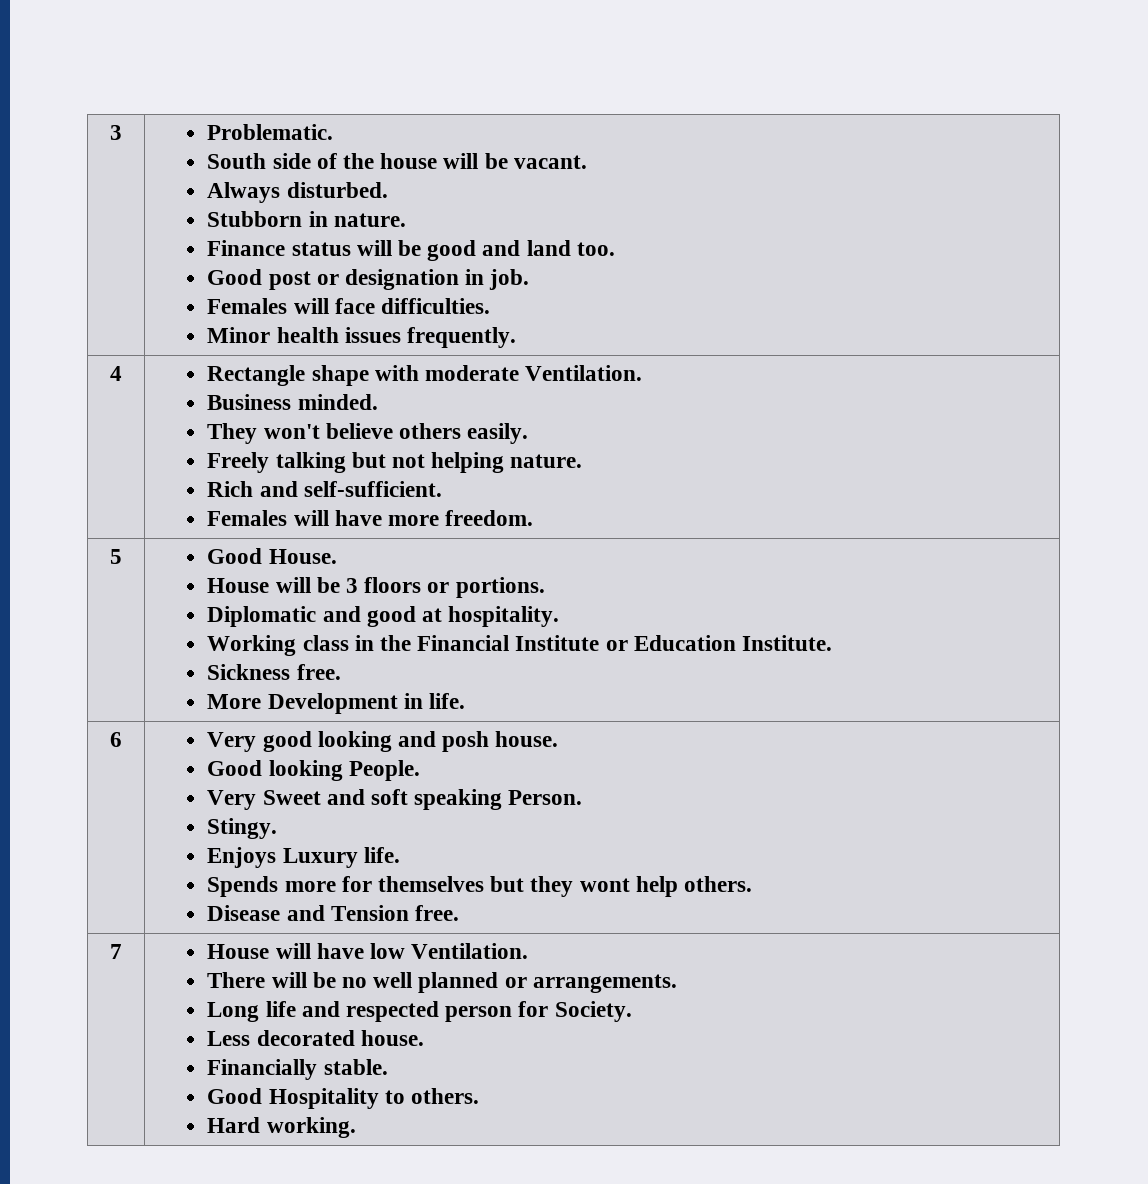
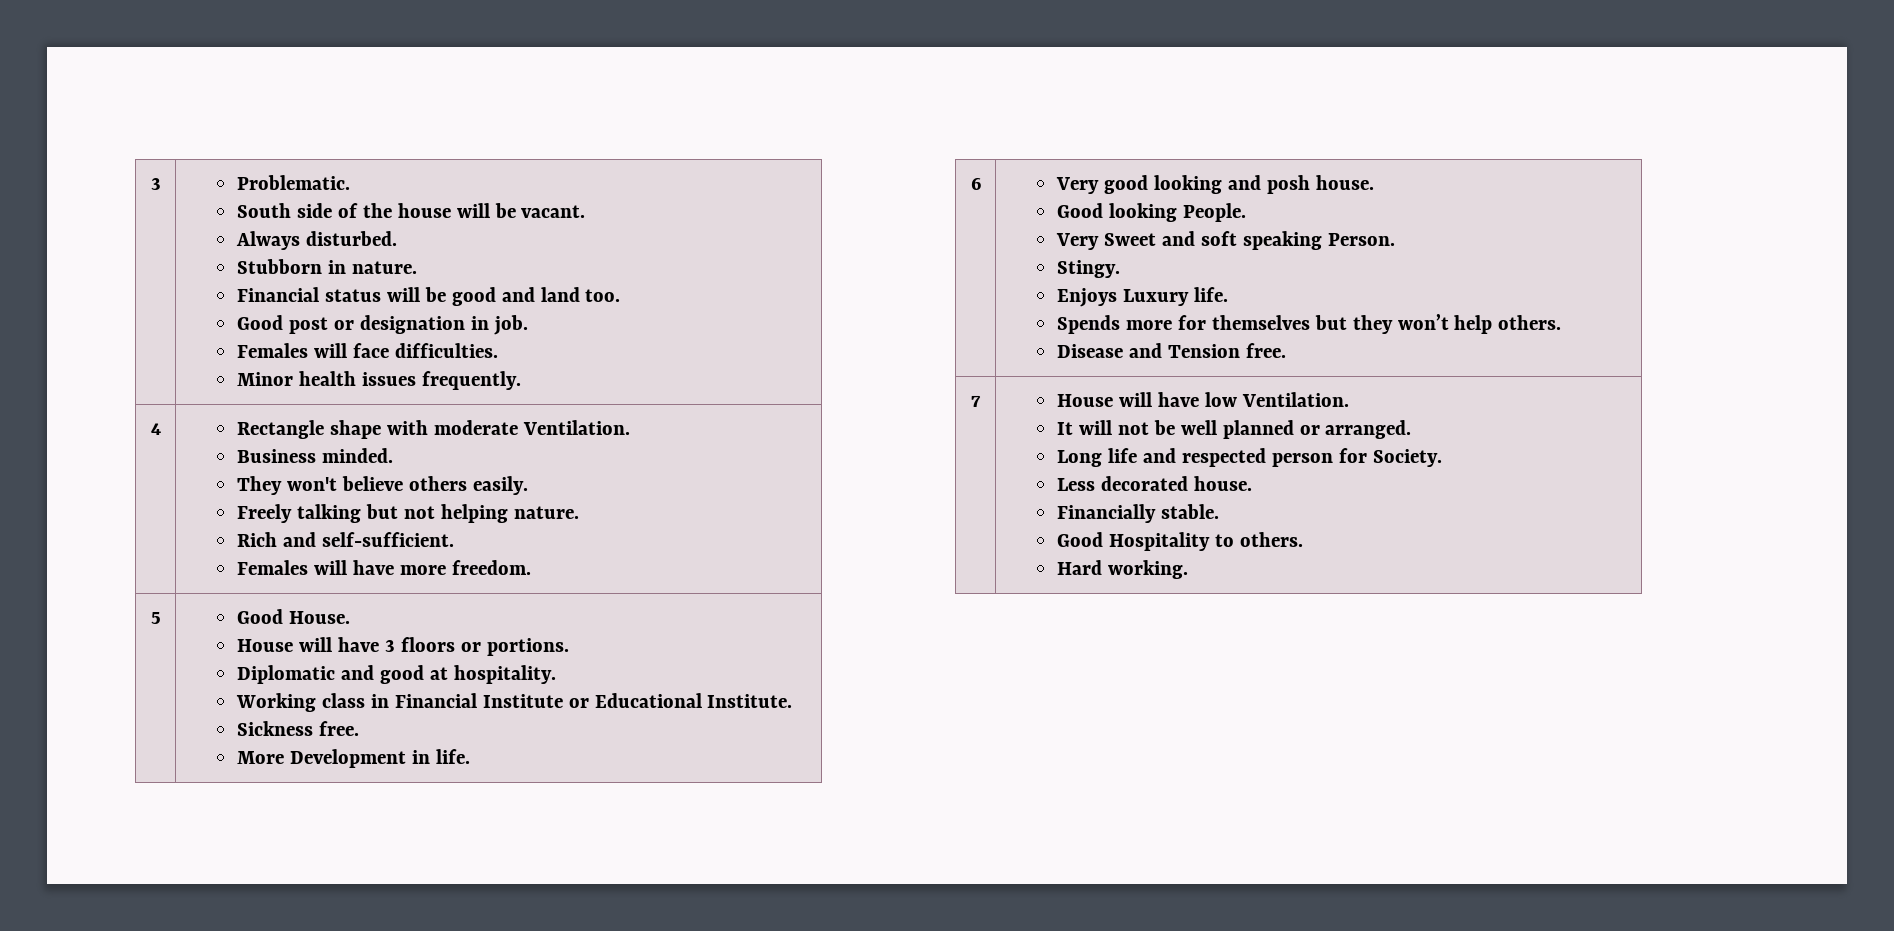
  3 | Problematic.
  South side of the house will be vacant.
  Always disturbed.
  Stubborn in nature.
- Finance status will be good and land too.
+ Financial status will be good and land too.
  5 | Good House.
- House will be 3 floors or portions.
+ House will have 3 floors or portions.
  Diplomatic and good at hospitality.
- Working class in the Financial Institute or Education Institute.
+ Working class in Financial Institute or Educational Institute.
  6 | Very good looking and posh house.
  Good looking People.
  Very Sweet and soft speaking Person.
  Stingy.
  Enjoys Luxury life.
- Spends more for themselves but they wont help others.
+ Spends more for themselves but they won’t help others.
  7 | House will have low Ventilation.
- There will be no well planned or arrangements.
+ It will not be well planned or arranged.

